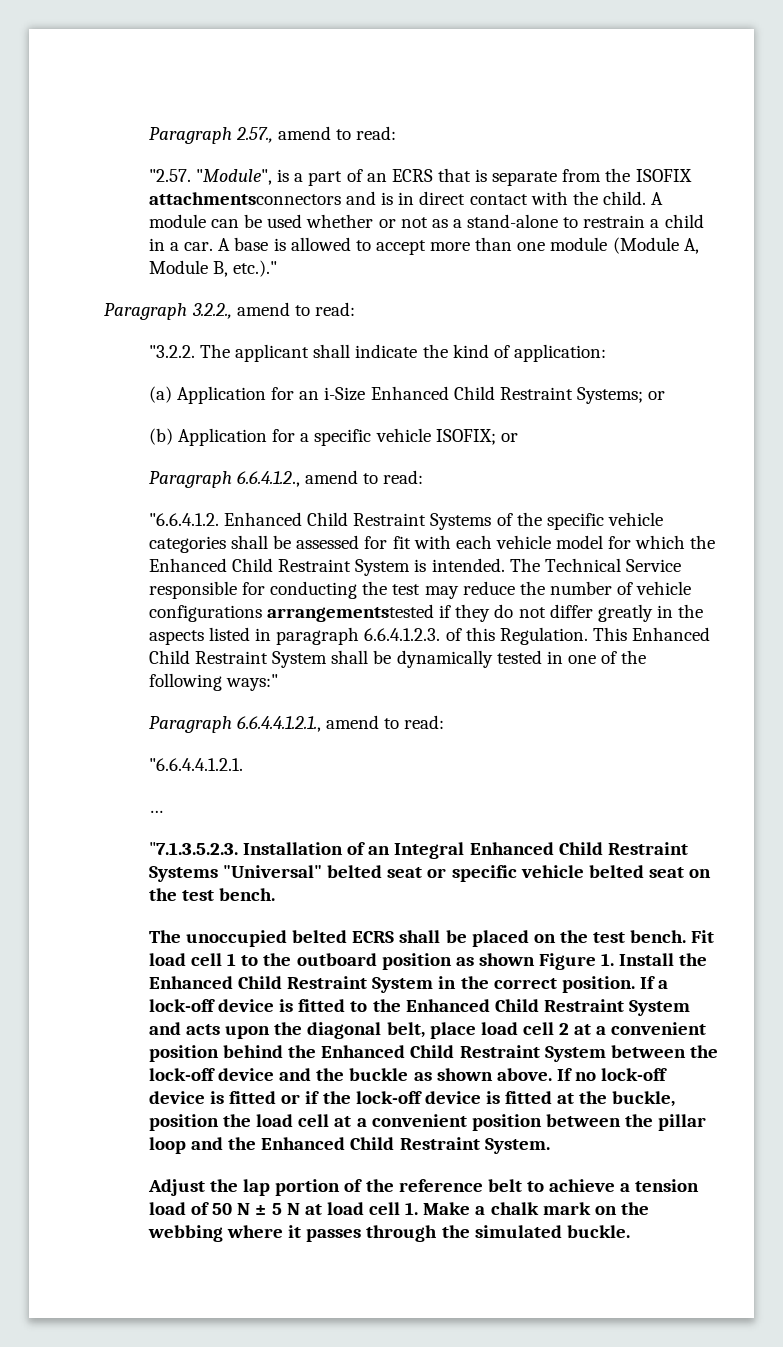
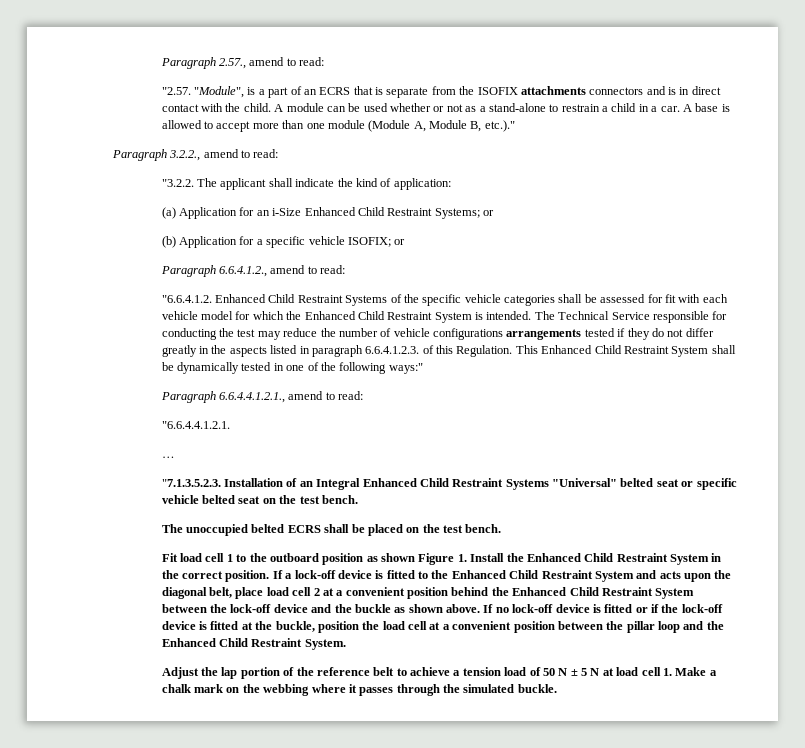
- "2.57. "Module", is a part of an ECRS that is separate from the ISOFIX attachmentsconnectors and is in direct contact with the child.
+ "2.57. "Module", is a part of an ECRS that is separate from the ISOFIX attachments connectors and is in direct contact with the child.
- The Technical Service responsible for conducting the test may reduce the number of vehicle configurations arrangementstested if they do not differ greatly in the aspects listed in paragraph 6.6.4.1.2.3. of this Regulation.
+ The Technical Service responsible for conducting the test may reduce the number of vehicle configurations arrangements tested if they do not differ greatly in the aspects listed in paragraph 6.6.4.1.2.3. of this Regulation.
- The unoccupied belted ECRS shall be placed on the test bench. Fit load cell 1 to the outboard position as shown Figure 1. Install the Enhanced Child Restraint System in the correct position.
+ The unoccupied belted ECRS shall be placed on the test bench.
+ Fit load cell 1 to the outboard position as shown Figure 1. Install the Enhanced Child Restraint System in the correct position.

